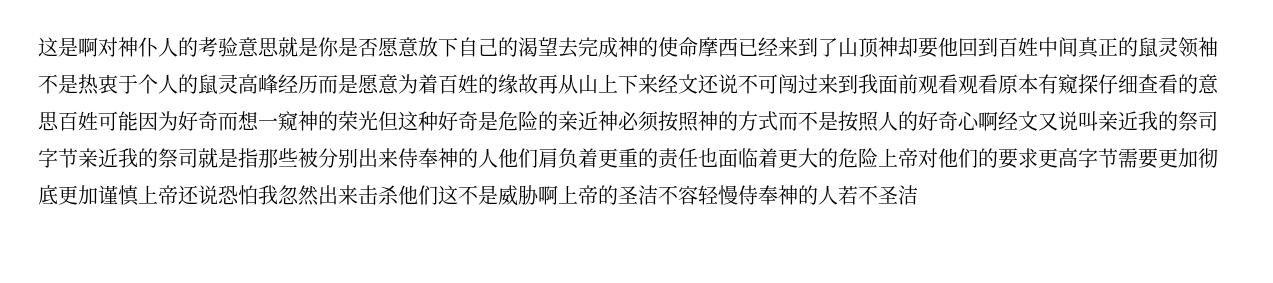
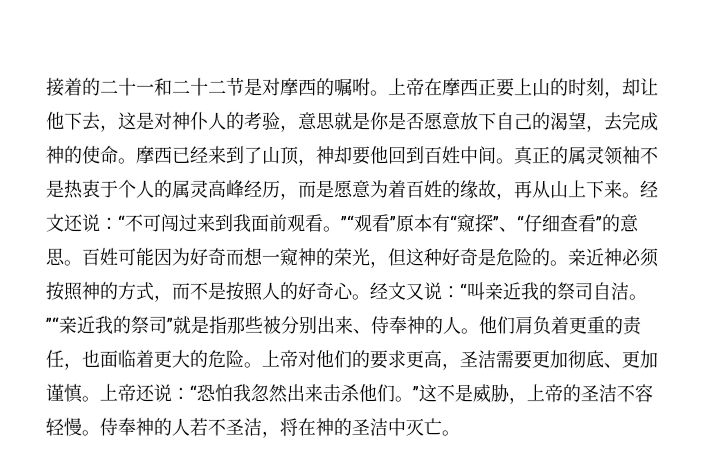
- 这是啊对神仆人的考验意思就是你是否愿意放下自己的渴望去完成神的使命摩西已经来到了山顶神却要他回到百姓中间真正的鼠灵领袖不是热衷于个人的鼠灵高峰经历而是愿意为着百姓的缘故再从山上下来经文还说不可闯过来到我面前观看观看原本有窥探仔细查看的意思百姓可能因为好奇而想一窥神的荣光但这种好奇是危险的亲近神必须按照神的方式而不是按照人的好奇心啊经文又说叫亲近我的祭司字节亲近我的祭司就是指那些被分别出来侍奉神的人他们肩负着更重的责任也面临着更大的危险上帝对他们的要求更高字节需要更加彻底更加谨慎上帝还说恐怕我忽然出来击杀他们这不是威胁啊上帝的圣洁不容轻慢侍奉神的人若不圣洁
+ 接着的二十一和二十二节是对摩西的嘱咐。上帝在摩西正要上山的时刻，却让他下去，这是对神仆人的考验，意思就是你是否愿意放下自己的渴望，去完成神的使命。摩西已经来到了山顶，神却要他回到百姓中间。真正的属灵领袖不是热衷于个人的属灵高峰经历，而是愿意为着百姓的缘故，再从山上下来。经文还说：“不可闯过来到我面前观看。”“观看”原本有“窥探”、“仔细查看”的意思。百姓可能因为好奇而想一窥神的荣光，但这种好奇是危险的。亲近神必须按照神的方式，而不是按照人的好奇心。经文又说：“叫亲近我的祭司自洁。”“亲近我的祭司”就是指那些被分别出来、侍奉神的人。他们肩负着更重的责任，也面临着更大的危险。上帝对他们的要求更高，圣洁需要更加彻底、更加谨慎。上帝还说：“恐怕我忽然出来击杀他们。”这不是威胁，上帝的圣洁不容轻慢。侍奉神的人若不圣洁，将在神的圣洁中灭亡。

